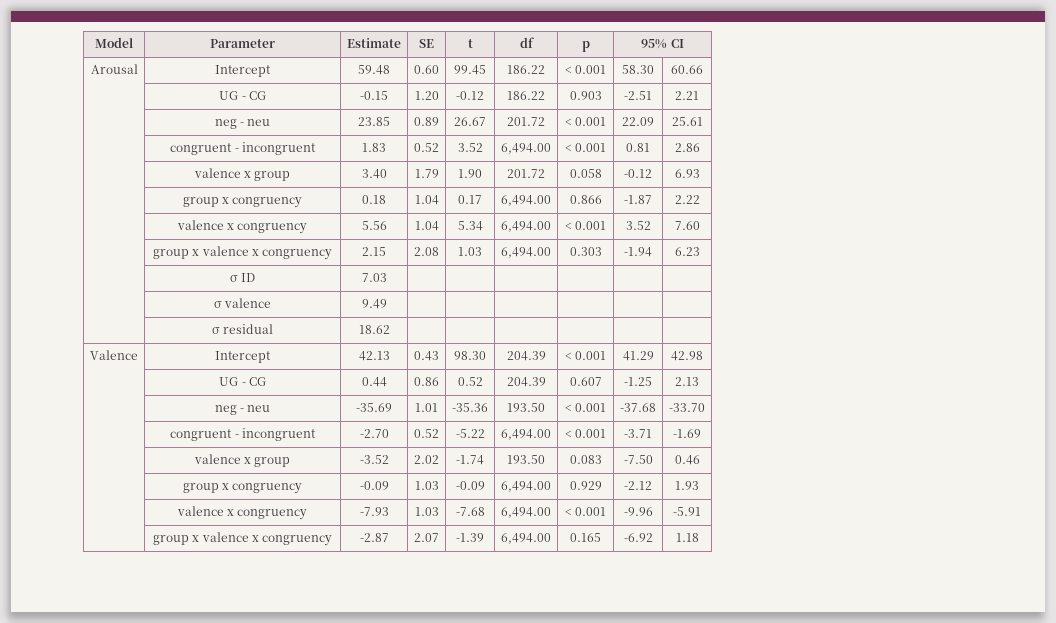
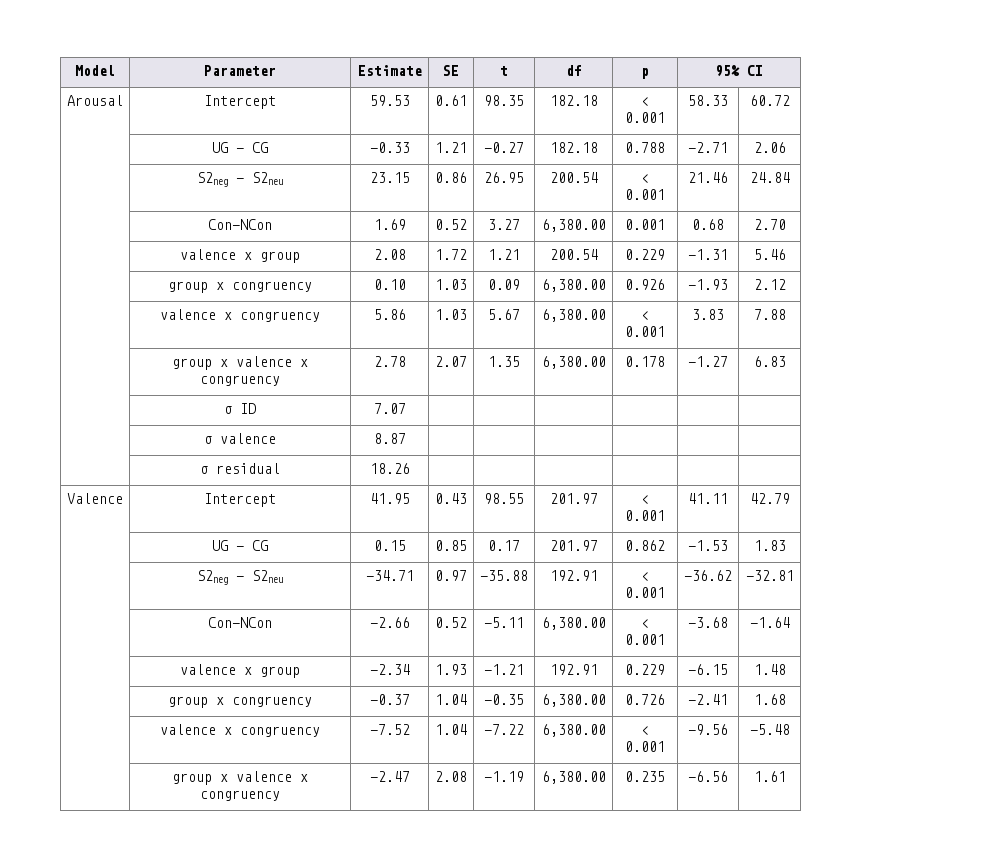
- Arousal | Intercept | 59.48 | 0.60 | 99.45 | 186.22 | < 0.001 | 58.30 | 60.66
- | UG - CG | -0.15 | 1.20 | -0.12 | 186.22 | 0.903 | -2.51 | 2.21
- | neg - neu | 23.85 | 0.89 | 26.67 | 201.72 | < 0.001 | 22.09 | 25.61
- | congruent - incongruent | 1.83 | 0.52 | 3.52 | 6,494.00 | < 0.001 | 0.81 | 2.86
- | valence x group | 3.40 | 1.79 | 1.90 | 201.72 | 0.058 | -0.12 | 6.93
- | group x congruency | 0.18 | 1.04 | 0.17 | 6,494.00 | 0.866 | -1.87 | 2.22
- | valence x congruency | 5.56 | 1.04 | 5.34 | 6,494.00 | < 0.001 | 3.52 | 7.60
- | group x valence x congruency | 2.15 | 2.08 | 1.03 | 6,494.00 | 0.303 | -1.94 | 6.23
+ Arousal | Intercept | 59.53 | 0.61 | 98.35 | 182.18 | < 0.001 | 58.33 | 60.72
+ | UG - CG | -0.33 | 1.21 | -0.27 | 182.18 | 0.788 | -2.71 | 2.06
+ | S2neg - S2neu | 23.15 | 0.86 | 26.95 | 200.54 | < 0.001 | 21.46 | 24.84
+ | Con-NCon | 1.69 | 0.52 | 3.27 | 6,380.00 | 0.001 | 0.68 | 2.70
+ | valence x group | 2.08 | 1.72 | 1.21 | 200.54 | 0.229 | -1.31 | 5.46
+ | group x congruency | 0.10 | 1.03 | 0.09 | 6,380.00 | 0.926 | -1.93 | 2.12
+ | valence x congruency | 5.86 | 1.03 | 5.67 | 6,380.00 | < 0.001 | 3.83 | 7.88
+ | group x valence x congruency | 2.78 | 2.07 | 1.35 | 6,380.00 | 0.178 | -1.27 | 6.83
- | σ ID | 7.03 | | | | | |
+ | σ ID | 7.07 | | | | | |
- | σ valence | 9.49 | | | | | |
+ | σ valence | 8.87 | | | | | |
- | σ residual | 18.62 | | | | | |
+ | σ residual | 18.26 | | | | | |
- Valence | Intercept | 42.13 | 0.43 | 98.30 | 204.39 | < 0.001 | 41.29 | 42.98
- | UG - CG | 0.44 | 0.86 | 0.52 | 204.39 | 0.607 | -1.25 | 2.13
- | neg - neu | -35.69 | 1.01 | -35.36 | 193.50 | < 0.001 | -37.68 | -33.70
- | congruent - incongruent | -2.70 | 0.52 | -5.22 | 6,494.00 | < 0.001 | -3.71 | -1.69
- | valence x group | -3.52 | 2.02 | -1.74 | 193.50 | 0.083 | -7.50 | 0.46
- | group x congruency | -0.09 | 1.03 | -0.09 | 6,494.00 | 0.929 | -2.12 | 1.93
- | valence x congruency | -7.93 | 1.03 | -7.68 | 6,494.00 | < 0.001 | -9.96 | -5.91
- | group x valence x congruency | -2.87 | 2.07 | -1.39 | 6,494.00 | 0.165 | -6.92 | 1.18
+ Valence | Intercept | 41.95 | 0.43 | 98.55 | 201.97 | < 0.001 | 41.11 | 42.79
+ | UG - CG | 0.15 | 0.85 | 0.17 | 201.97 | 0.862 | -1.53 | 1.83
+ | S2neg - S2neu | -34.71 | 0.97 | -35.88 | 192.91 | < 0.001 | -36.62 | -32.81
+ | Con-NCon | -2.66 | 0.52 | -5.11 | 6,380.00 | < 0.001 | -3.68 | -1.64
+ | valence x group | -2.34 | 1.93 | -1.21 | 192.91 | 0.229 | -6.15 | 1.48
+ | group x congruency | -0.37 | 1.04 | -0.35 | 6,380.00 | 0.726 | -2.41 | 1.68
+ | valence x congruency | -7.52 | 1.04 | -7.22 | 6,380.00 | < 0.001 | -9.56 | -5.48
+ | group x valence x congruency | -2.47 | 2.08 | -1.19 | 6,380.00 | 0.235 | -6.56 | 1.61

